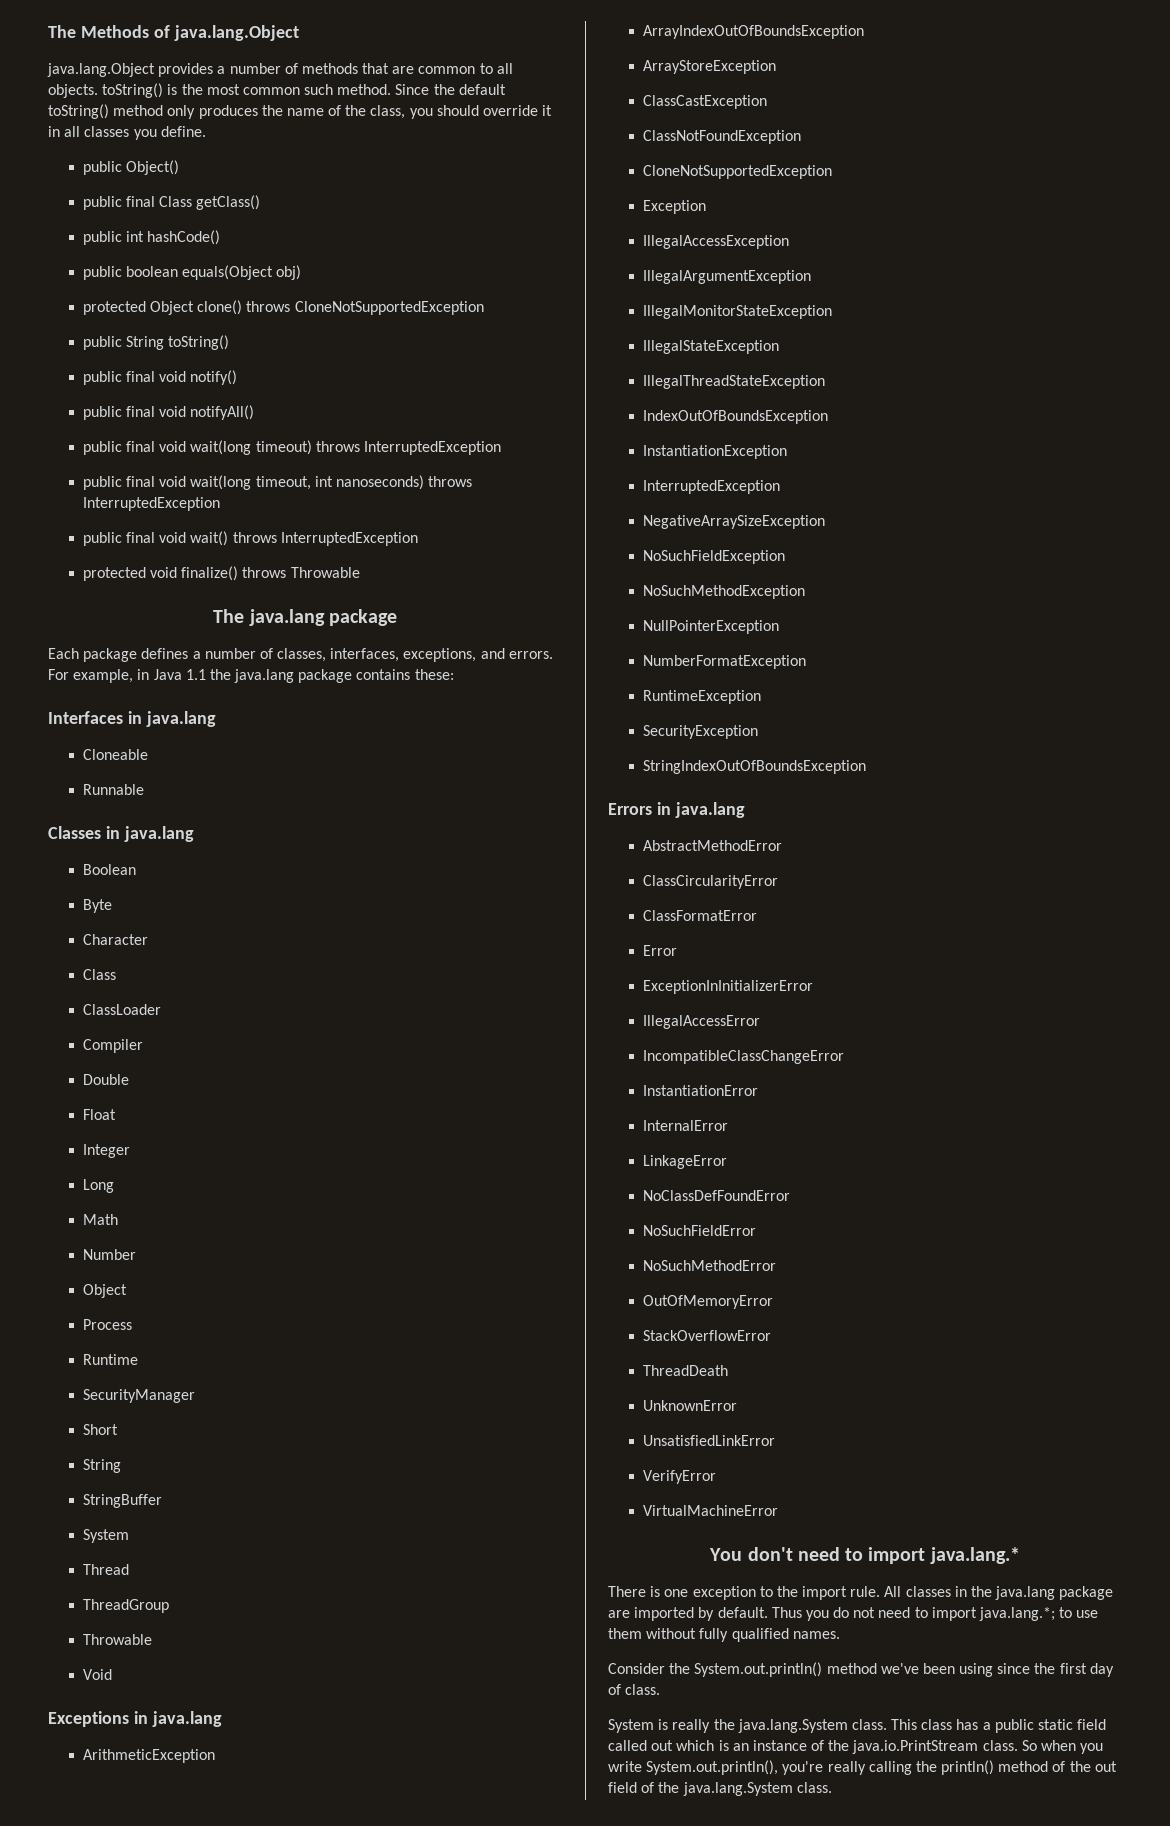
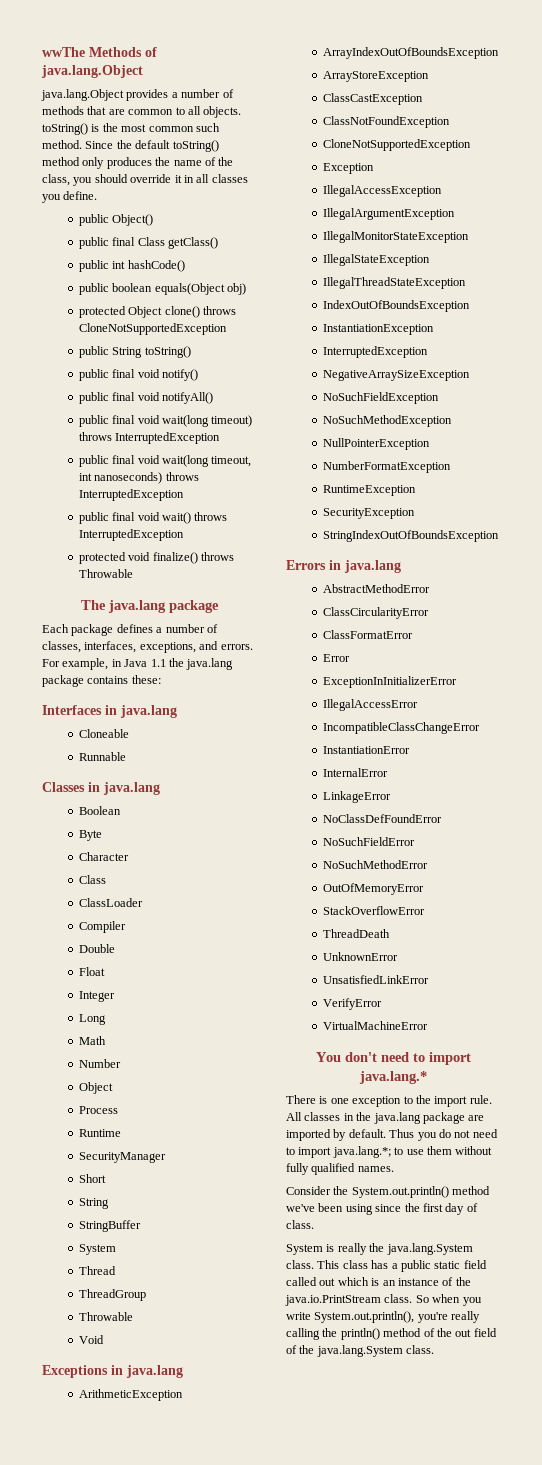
- The Methods of java.lang.Object
+ wwThe Methods of java.lang.Object

